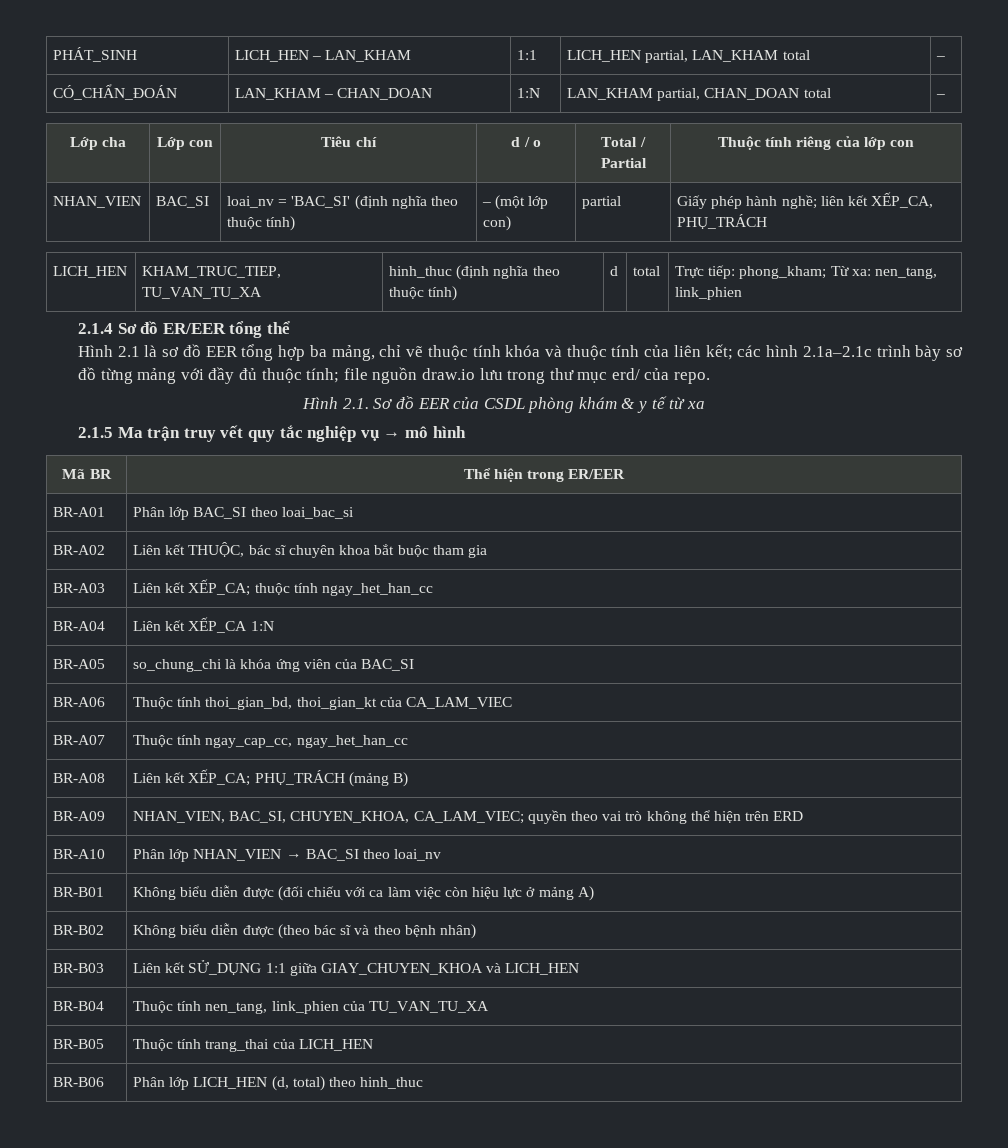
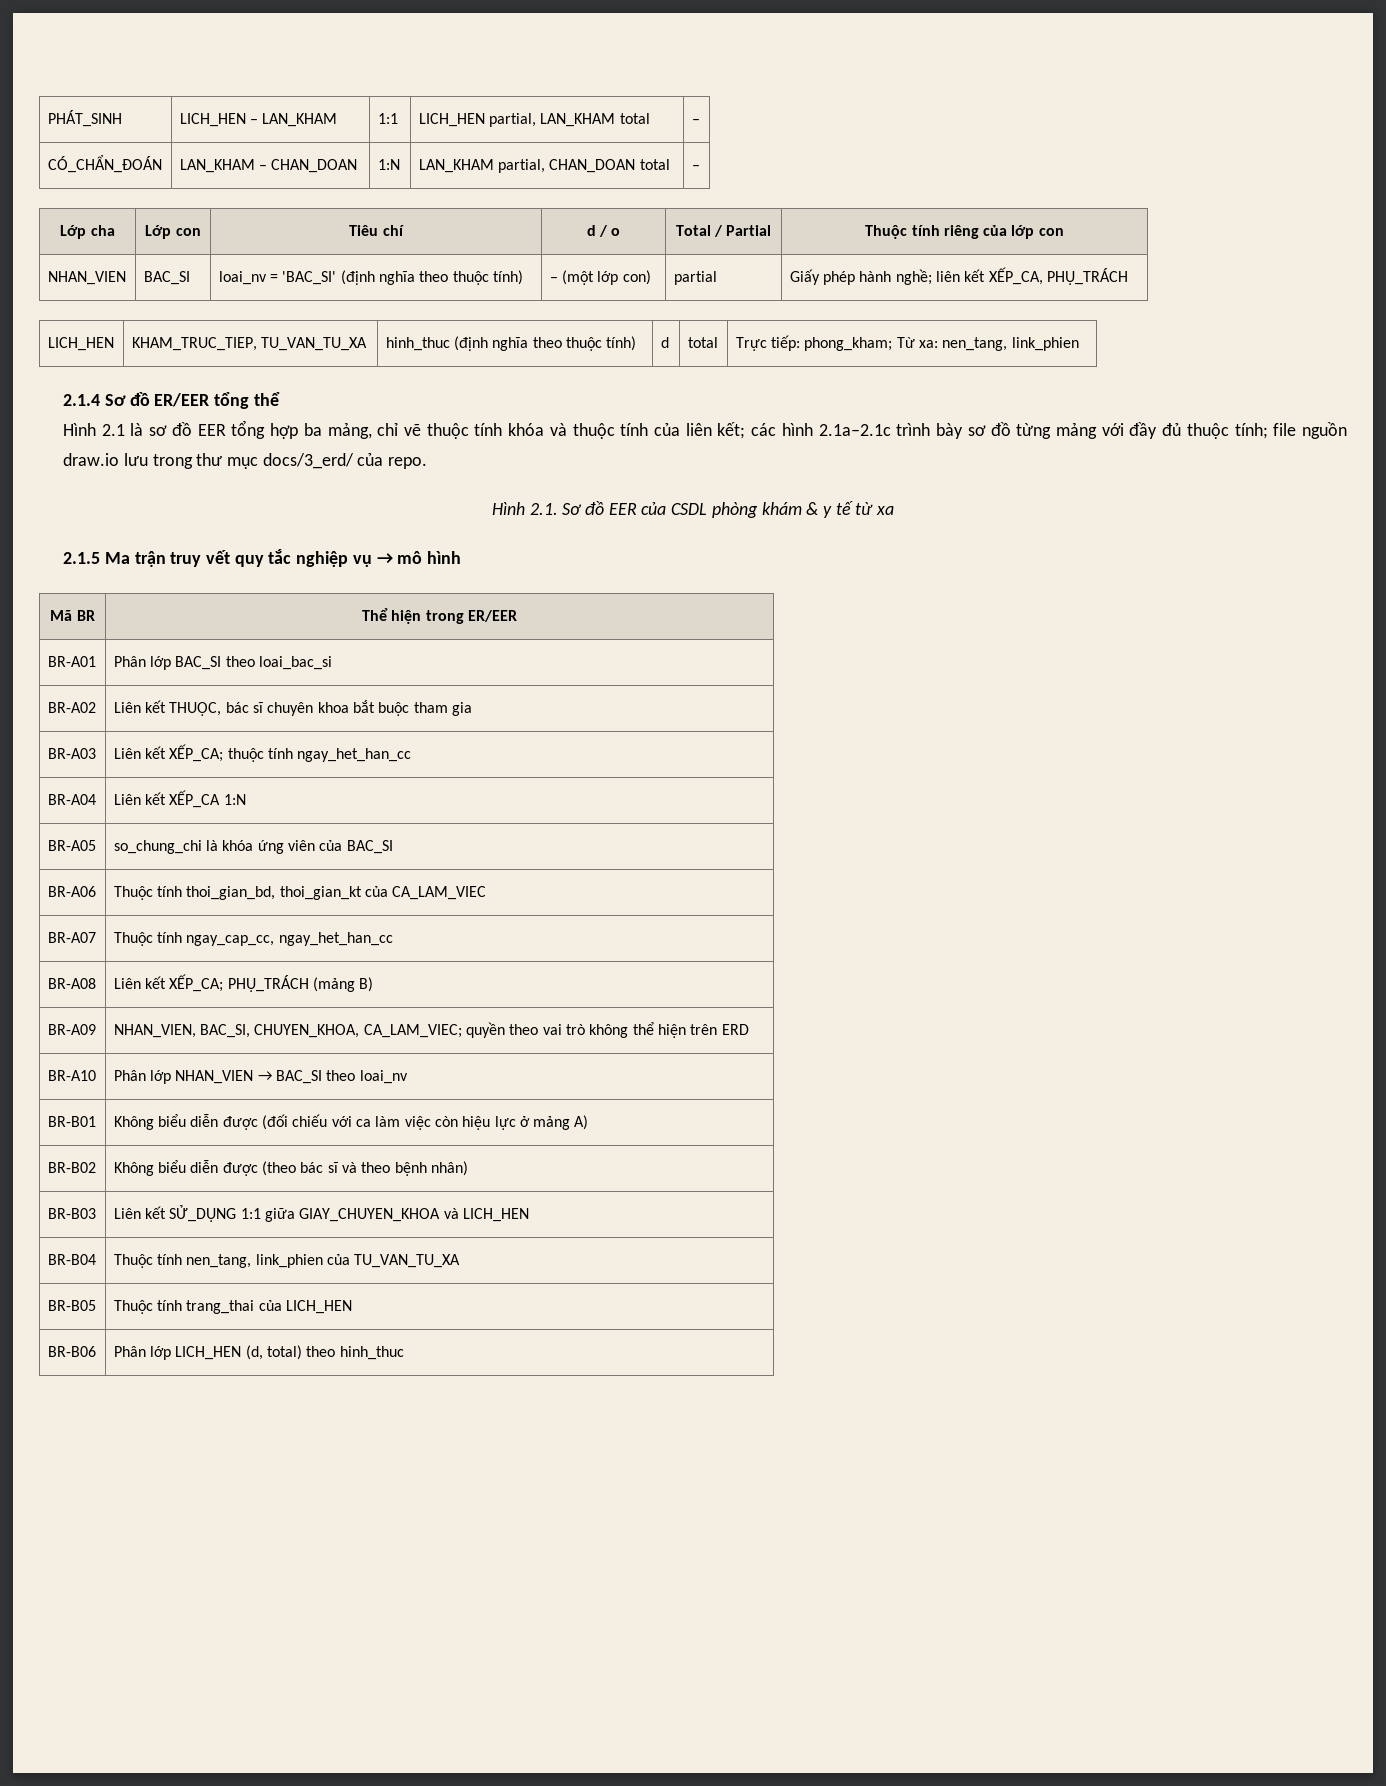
- Hình 2.1 là sơ đồ EER tổng hợp ba mảng, chỉ vẽ thuộc tính khóa và thuộc tính của liên kết; các hình 2.1a–2.1c trình bày sơ đồ từng mảng với đầy đủ thuộc tính; file nguồn draw.io lưu trong thư mục erd/ của repo.
+ Hình 2.1 là sơ đồ EER tổng hợp ba mảng, chỉ vẽ thuộc tính khóa và thuộc tính của liên kết; các hình 2.1a–2.1c trình bày sơ đồ từng mảng với đầy đủ thuộc tính; file nguồn draw.io lưu trong thư mục docs/3_erd/ của repo.

